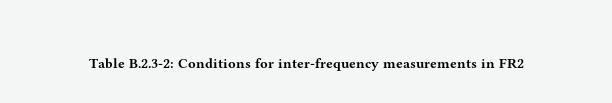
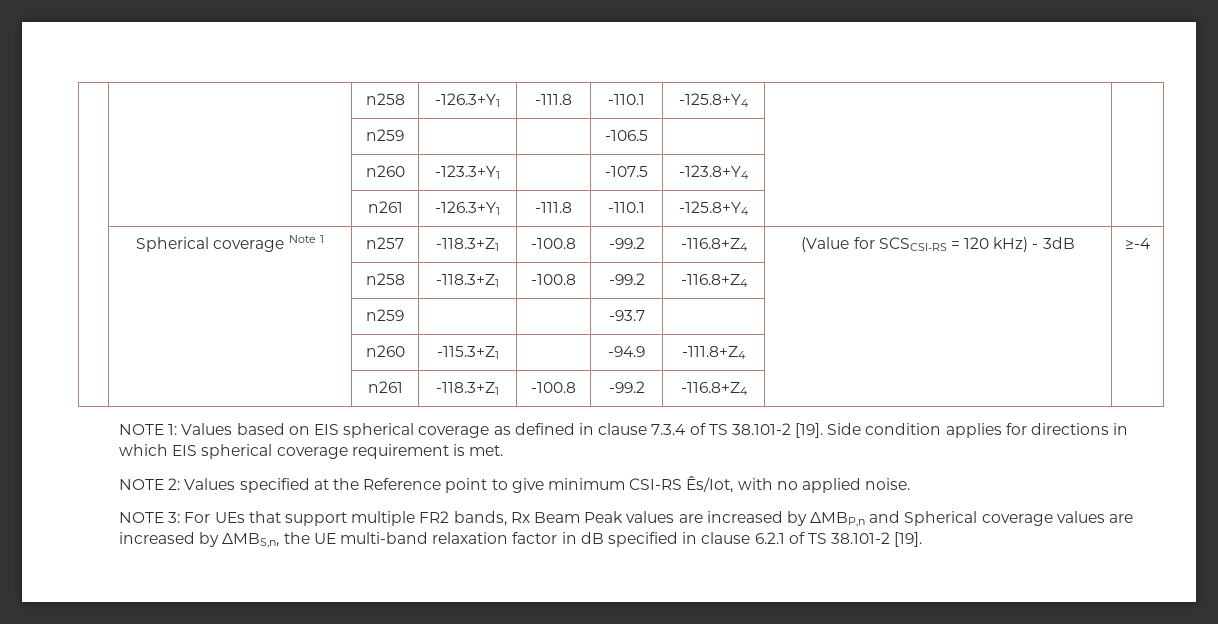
- Table B.2.3-2: Conditions for inter-frequency measurements in FR2
+ | | n258 | -126.3+Y1 | -111.8 | -110.1 | -125.8+Y4 | |
+ | | n259 | | | -106.5 | | |
+ | | n260 | -123.3+Y1 | | -107.5 | -123.8+Y4 | |
+ | | n261 | -126.3+Y1 | -111.8 | -110.1 | -125.8+Y4 | |
+ | Spherical coverage Note 1 | n257 | -118.3+Z1 | -100.8 | -99.2 | -116.8+Z4 | (Value for SCSCSI-RS = 120 kHz) - 3dB | ≥-4
+ | | n258 | -118.3+Z1 | -100.8 | -99.2 | -116.8+Z4 | |
+ | | n259 | | | -93.7 | | |
+ | | n260 | -115.3+Z1 | | -94.9 | -111.8+Z4 | |
+ | | n261 | -118.3+Z1 | -100.8 | -99.2 | -116.8+Z4 | |
+ NOTE 1: Values based on EIS spherical coverage as defined in clause 7.3.4 of TS 38.101-2 [19]. Side condition applies for directions in which EIS spherical coverage requirement is met.
+ NOTE 2: Values specified at the Reference point to give minimum CSI-RS Ês/Iot, with no applied noise.
+ NOTE 3: For UEs that support multiple FR2 bands, Rx Beam Peak values are increased by ∆MBP,n and Spherical coverage values are increased by ∆MBS,n, the UE multi-band relaxation factor in dB specified in clause 6.2.1 of TS 38.101-2 [19].

